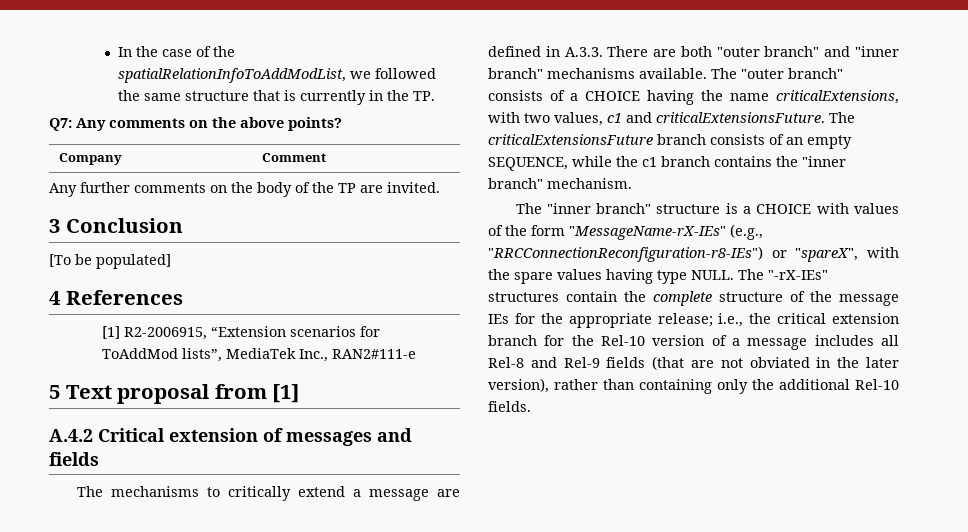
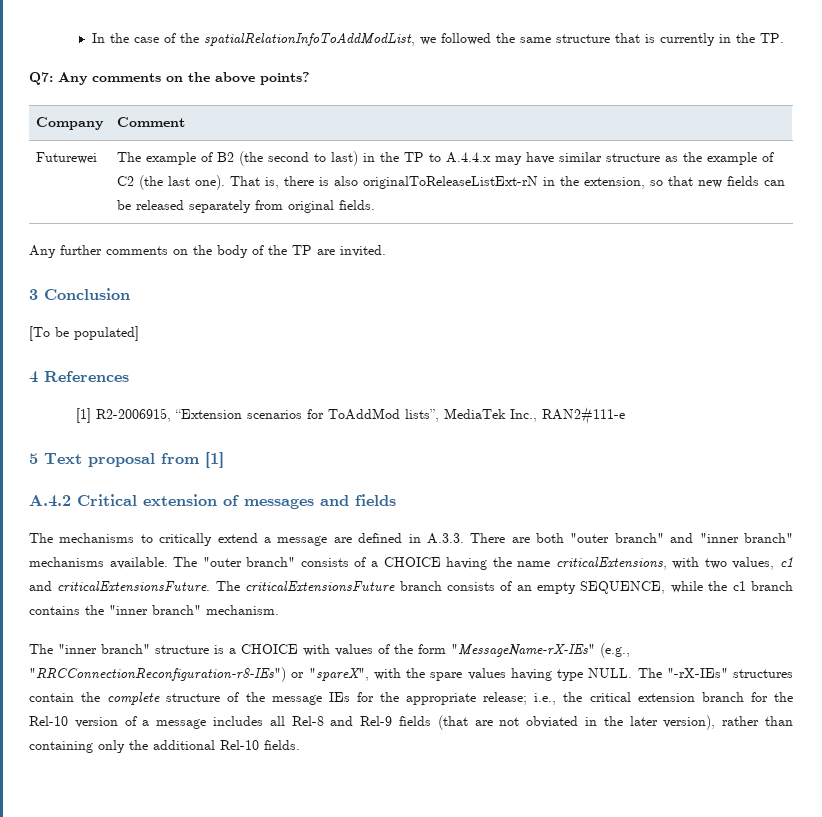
+ Futurewei | The example of B2 (the second to last) in the TP to A.4.4.x may have similar structure as the example of C2 (the last one). That is, there is also originalToReleaseListExt-rN in the extension, so that new fields can be released separately from original fields.

